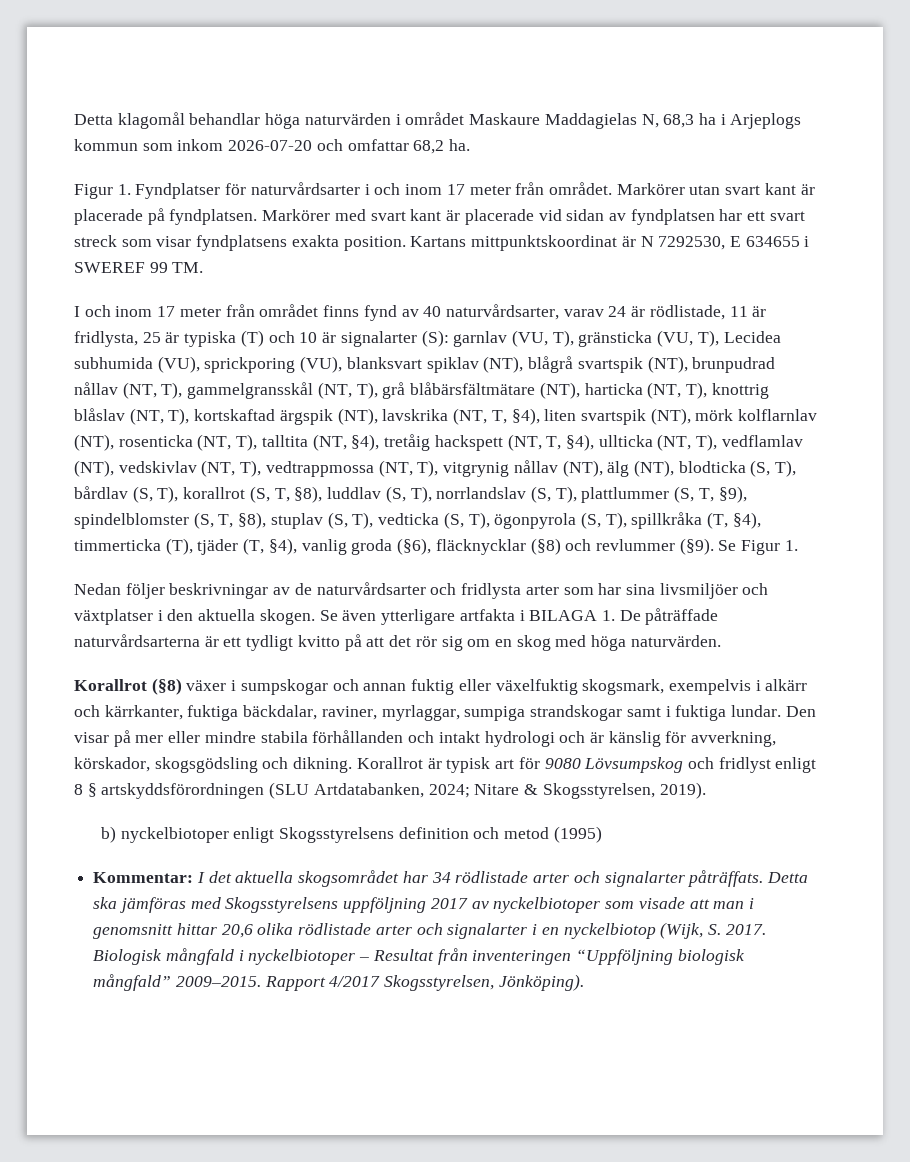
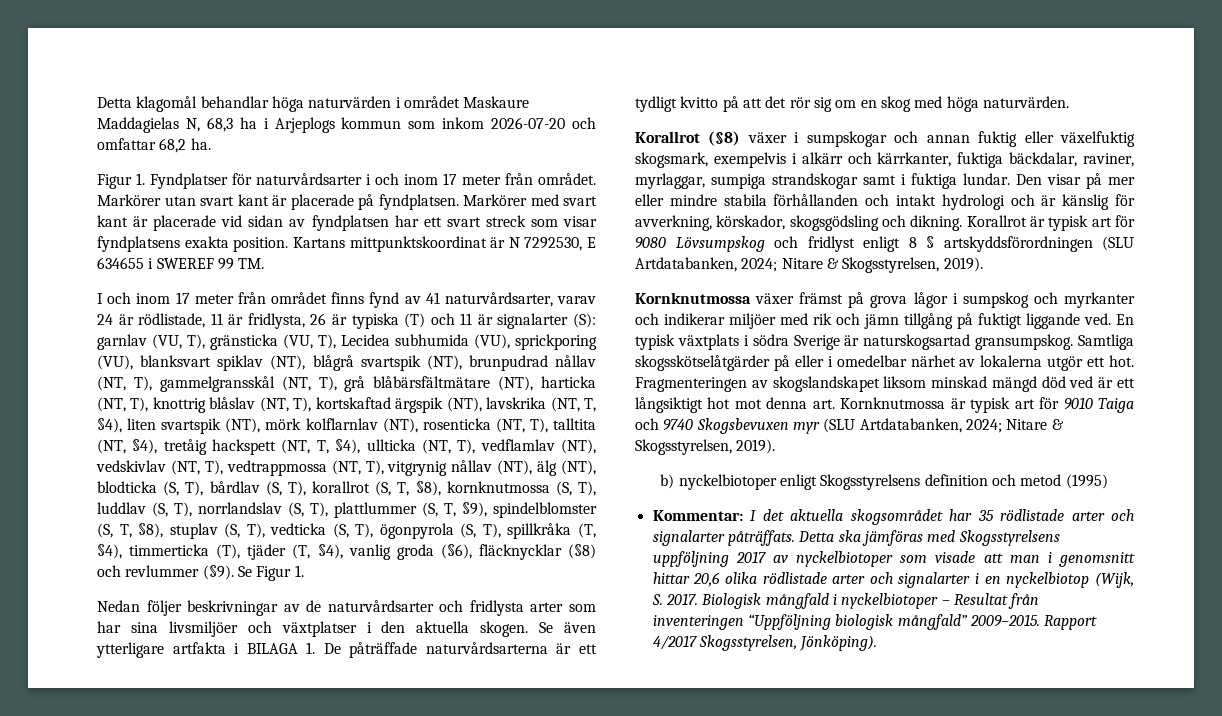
- I och inom 17 meter från området finns fynd av 40 naturvårdsarter, varav 24 är rödlistade, 11 är fridlysta, 25 är typiska (T) och 10 är signalarter (S):
+ I och inom 17 meter från området finns fynd av 41 naturvårdsarter, varav 24 är rödlistade, 11 är fridlysta, 26 är typiska (T) och 11 är signalarter (S):
- garnlav (VU, T), gränsticka (VU, T), Lecidea subhumida (VU), sprickporing (VU), blanksvart spiklav (NT), blågrå svartspik (NT), brunpudrad nållav (NT, T), gammelgransskål (NT, T), grå blåbärsfältmätare (NT), harticka (NT, T), knottrig blåslav (NT, T), kortskaftad ärgspik (NT), lavskrika (NT, T, §4), liten svartspik (NT), mörk kolflarnlav (NT), rosenticka (NT, T), talltita (NT, §4), tretåig hackspett (NT, T, §4), ullticka (NT, T), vedflamlav (NT), vedskivlav (NT, T), vedtrappmossa (NT, T), vitgrynig nållav (NT), älg (NT), blodticka (S, T), bårdlav (S, T), korallrot (S, T, §8), luddlav (S, T), norrlandslav (S, T), plattlummer (S, T, §9), spindelblomster (S, T, §8), stuplav (S, T), vedticka (S, T), ögonpyrola (S, T), spillkråka (T, §4), timmerticka (T), tjäder (T, §4), vanlig groda (§6), fläcknycklar (§8) och revlummer (§9).
+ garnlav (VU, T), gränsticka (VU, T), Lecidea subhumida (VU), sprickporing (VU), blanksvart spiklav (NT), blågrå svartspik (NT), brunpudrad nållav (NT, T), gammelgransskål (NT, T), grå blåbärsfältmätare (NT), harticka (NT, T), knottrig blåslav (NT, T), kortskaftad ärgspik (NT), lavskrika (NT, T, §4), liten svartspik (NT), mörk kolflarnlav (NT), rosenticka (NT, T), talltita (NT, §4), tretåig hackspett (NT, T, §4), ullticka (NT, T), vedflamlav (NT), vedskivlav (NT, T), vedtrappmossa (NT, T), vitgrynig nållav (NT), älg (NT), blodticka (S, T), bårdlav (S, T), korallrot (S, T, §8), kornknutmossa (S, T), luddlav (S, T), norrlandslav (S, T), plattlummer (S, T, §9), spindelblomster (S, T, §8), stuplav (S, T), vedticka (S, T), ögonpyrola (S, T), spillkråka (T, §4), timmerticka (T), tjäder (T, §4), vanlig groda (§6), fläcknycklar (§8) och revlummer (§9).
+ Kornknutmossa växer främst på grova lågor i sumpskog och myrkanter och indikerar miljöer med rik och jämn tillgång på fuktigt liggande ved. En typisk växtplats i södra Sverige är naturskogsartad gransumpskog. Samtliga skogsskötselåtgärder på eller i omedelbar närhet av lokalerna utgör ett hot. Fragmenteringen av skogslandskapet liksom minskad mängd död ved är ett långsiktigt hot mot denna art. Kornknutmossa är typisk art för 9010 Taiga och 9740 Skogsbevuxen myr (SLU Artdatabanken, 2024; Nitare & Skogsstyrelsen, 2019).
- Kommentar: I det aktuella skogsområdet har 34 rödlistade arter och signalarter påträffats.
+ Kommentar: I det aktuella skogsområdet har 35 rödlistade arter och signalarter påträffats.

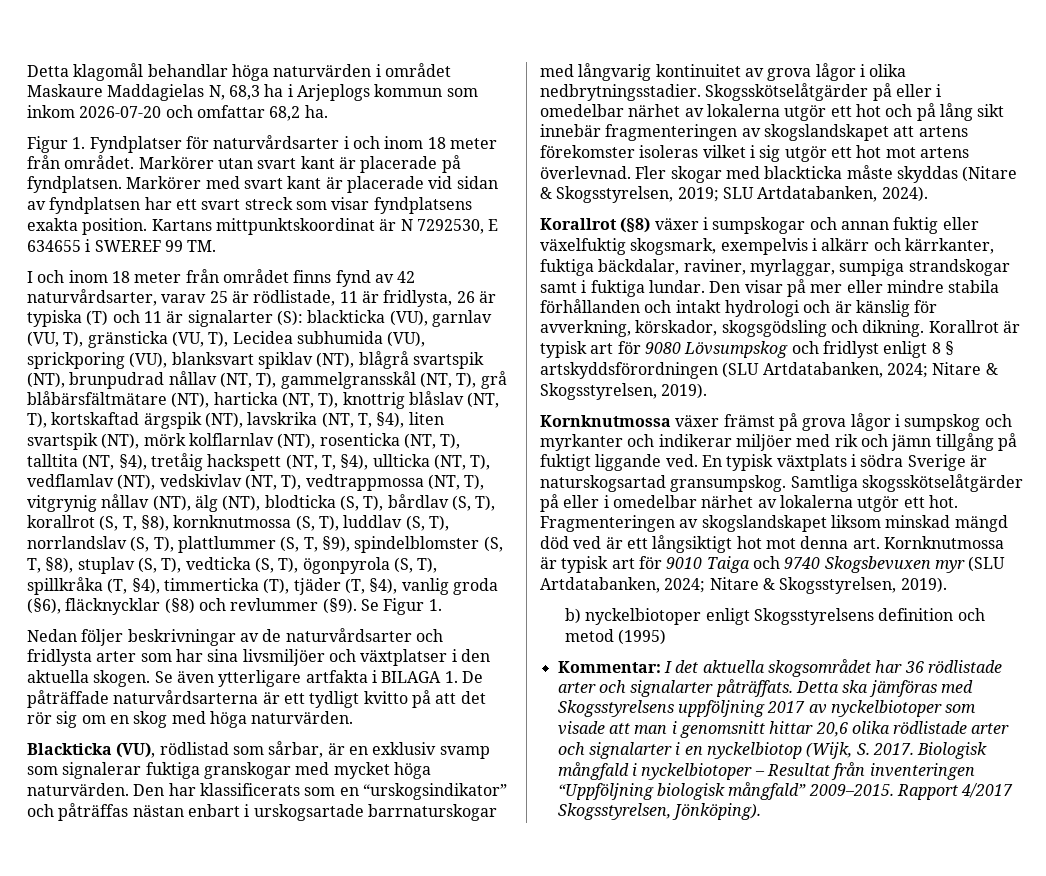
- Figur 1. Fyndplatser för naturvårdsarter i och inom 17 meter från området.
+ Figur 1. Fyndplatser för naturvårdsarter i och inom 18 meter från området.
- I och inom 17 meter från området finns fynd av 41 naturvårdsarter, varav 24 är rödlistade, 11 är fridlysta, 26 är typiska (T) och 11 är signalarter (S):
+ I och inom 18 meter från området finns fynd av 42 naturvårdsarter, varav 25 är rödlistade, 11 är fridlysta, 26 är typiska (T) och 11 är signalarter (S):
- garnlav (VU, T), gränsticka (VU, T), Lecidea subhumida (VU), sprickporing (VU), blanksvart spiklav (NT), blågrå svartspik (NT), brunpudrad nållav (NT, T), gammelgransskål (NT, T), grå blåbärsfältmätare (NT), harticka (NT, T), knottrig blåslav (NT, T), kortskaftad ärgspik (NT), lavskrika (NT, T, §4), liten svartspik (NT), mörk kolflarnlav (NT), rosenticka (NT, T), talltita (NT, §4), tretåig hackspett (NT, T, §4), ullticka (NT, T), vedflamlav (NT), vedskivlav (NT, T), vedtrappmossa (NT, T), vitgrynig nållav (NT), älg (NT), blodticka (S, T), bårdlav (S, T), korallrot (S, T, §8), kornknutmossa (S, T), luddlav (S, T), norrlandslav (S, T), plattlummer (S, T, §9), spindelblomster (S, T, §8), stuplav (S, T), vedticka (S, T), ögonpyrola (S, T), spillkråka (T, §4), timmerticka (T), tjäder (T, §4), vanlig groda (§6), fläcknycklar (§8) och revlummer (§9).
+ blackticka (VU), garnlav (VU, T), gränsticka (VU, T), Lecidea subhumida (VU), sprickporing (VU), blanksvart spiklav (NT), blågrå svartspik (NT), brunpudrad nållav (NT, T), gammelgransskål (NT, T), grå blåbärsfältmätare (NT), harticka (NT, T), knottrig blåslav (NT, T), kortskaftad ärgspik (NT), lavskrika (NT, T, §4), liten svartspik (NT), mörk kolflarnlav (NT), rosenticka (NT, T), talltita (NT, §4), tretåig hackspett (NT, T, §4), ullticka (NT, T), vedflamlav (NT), vedskivlav (NT, T), vedtrappmossa (NT, T), vitgrynig nållav (NT), älg (NT), blodticka (S, T), bårdlav (S, T), korallrot (S, T, §8), kornknutmossa (S, T), luddlav (S, T), norrlandslav (S, T), plattlummer (S, T, §9), spindelblomster (S, T, §8), stuplav (S, T), vedticka (S, T), ögonpyrola (S, T), spillkråka (T, §4), timmerticka (T), tjäder (T, §4), vanlig groda (§6), fläcknycklar (§8) och revlummer (§9).
+ Blackticka (VU), rödlistad som sårbar, är en exklusiv svamp som signalerar fuktiga granskogar med mycket höga naturvärden. Den har klassificerats som en “urskogsindikator” och påträffas nästan enbart i urskogsartade barrnaturskogar med långvarig kontinuitet av grova lågor i olika nedbrytningsstadier. Skogsskötselåtgärder på eller i omedelbar närhet av lokalerna utgör ett hot och på lång sikt innebär fragmenteringen av skogslandskapet att artens förekomster isoleras vilket i sig utgör ett hot mot artens överlevnad. Fler skogar med blackticka måste skyddas (Nitare & Skogsstyrelsen, 2019; SLU Artdatabanken, 2024).
- Kommentar: I det aktuella skogsområdet har 35 rödlistade arter och signalarter påträffats.
+ Kommentar: I det aktuella skogsområdet har 36 rödlistade arter och signalarter påträffats.

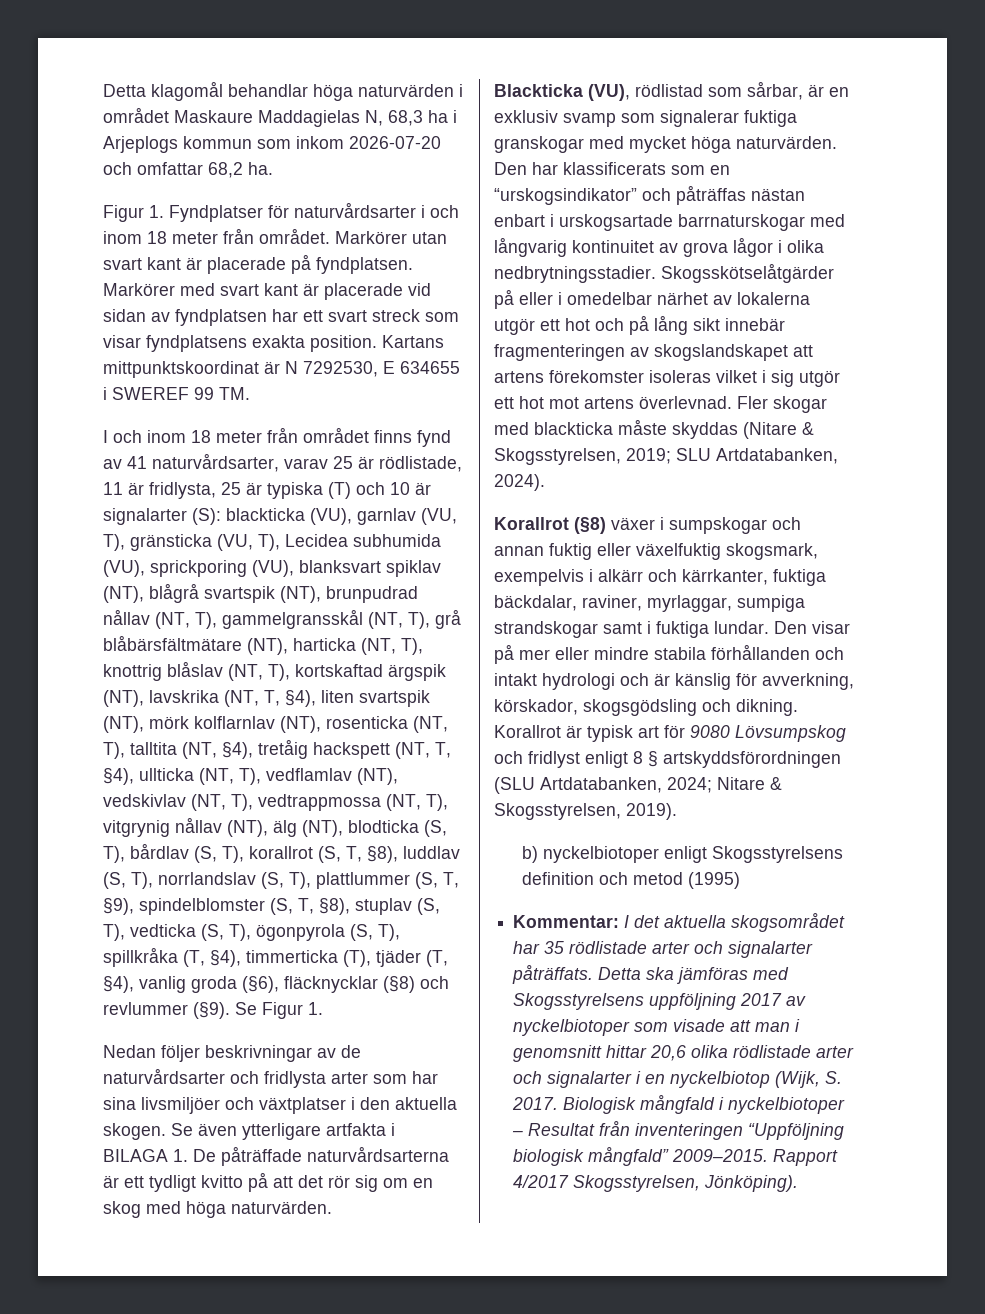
- I och inom 18 meter från området finns fynd av 42 naturvårdsarter, varav 25 är rödlistade, 11 är fridlysta, 26 är typiska (T) och 11 är signalarter (S):
+ I och inom 18 meter från området finns fynd av 41 naturvårdsarter, varav 25 är rödlistade, 11 är fridlysta, 25 är typiska (T) och 10 är signalarter (S):
- blackticka (VU), garnlav (VU, T), gränsticka (VU, T), Lecidea subhumida (VU), sprickporing (VU), blanksvart spiklav (NT), blågrå svartspik (NT), brunpudrad nållav (NT, T), gammelgransskål (NT, T), grå blåbärsfältmätare (NT), harticka (NT, T), knottrig blåslav (NT, T), kortskaftad ärgspik (NT), lavskrika (NT, T, §4), liten svartspik (NT), mörk kolflarnlav (NT), rosenticka (NT, T), talltita (NT, §4), tretåig hackspett (NT, T, §4), ullticka (NT, T), vedflamlav (NT), vedskivlav (NT, T), vedtrappmossa (NT, T), vitgrynig nållav (NT), älg (NT), blodticka (S, T), bårdlav (S, T), korallrot (S, T, §8), kornknutmossa (S, T), luddlav (S, T), norrlandslav (S, T), plattlummer (S, T, §9), spindelblomster (S, T, §8), stuplav (S, T), vedticka (S, T), ögonpyrola (S, T), spillkråka (T, §4), timmerticka (T), tjäder (T, §4), vanlig groda (§6), fläcknycklar (§8) och revlummer (§9).
+ blackticka (VU), garnlav (VU, T), gränsticka (VU, T), Lecidea subhumida (VU), sprickporing (VU), blanksvart spiklav (NT), blågrå svartspik (NT), brunpudrad nållav (NT, T), gammelgransskål (NT, T), grå blåbärsfältmätare (NT), harticka (NT, T), knottrig blåslav (NT, T), kortskaftad ärgspik (NT), lavskrika (NT, T, §4), liten svartspik (NT), mörk kolflarnlav (NT), rosenticka (NT, T), talltita (NT, §4), tretåig hackspett (NT, T, §4), ullticka (NT, T), vedflamlav (NT), vedskivlav (NT, T), vedtrappmossa (NT, T), vitgrynig nållav (NT), älg (NT), blodticka (S, T), bårdlav (S, T), korallrot (S, T, §8), luddlav (S, T), norrlandslav (S, T), plattlummer (S, T, §9), spindelblomster (S, T, §8), stuplav (S, T), vedticka (S, T), ögonpyrola (S, T), spillkråka (T, §4), timmerticka (T), tjäder (T, §4), vanlig groda (§6), fläcknycklar (§8) och revlummer (§9).
- Kornknutmossa växer främst på grova lågor i sumpskog och myrkanter och indikerar miljöer med rik och jämn tillgång på fuktigt liggande ved. En typisk växtplats i södra Sverige är naturskogsartad gransumpskog. Samtliga skogsskötselåtgärder på eller i omedelbar närhet av lokalerna utgör ett hot. Fragmenteringen av skogslandskapet liksom minskad mängd död ved är ett långsiktigt hot mot denna art. Kornknutmossa är typisk art för 9010 Taiga och 9740 Skogsbevuxen myr (SLU Artdatabanken, 2024; Nitare & Skogsstyrelsen, 2019).
- Kommentar: I det aktuella skogsområdet har 36 rödlistade arter och signalarter påträffats.
+ Kommentar: I det aktuella skogsområdet har 35 rödlistade arter och signalarter påträffats.

